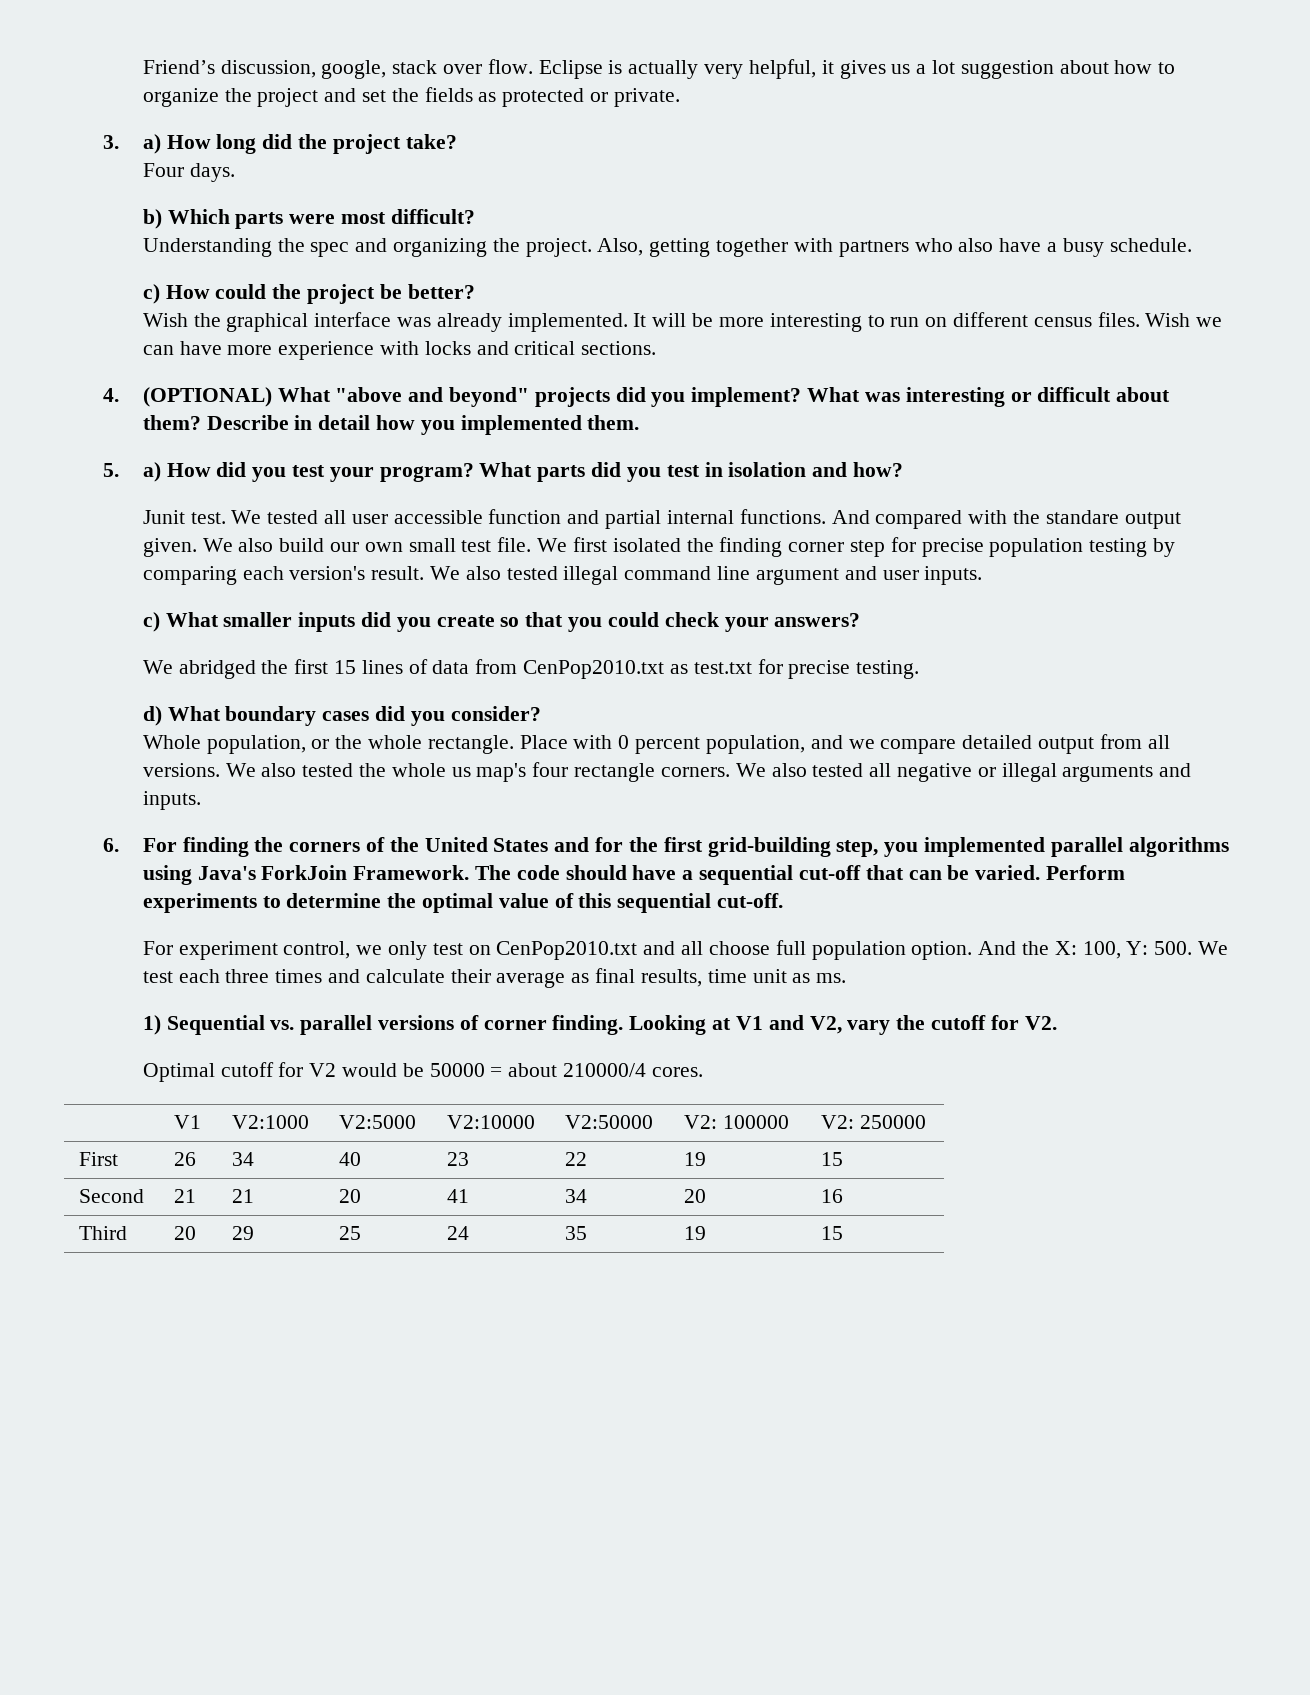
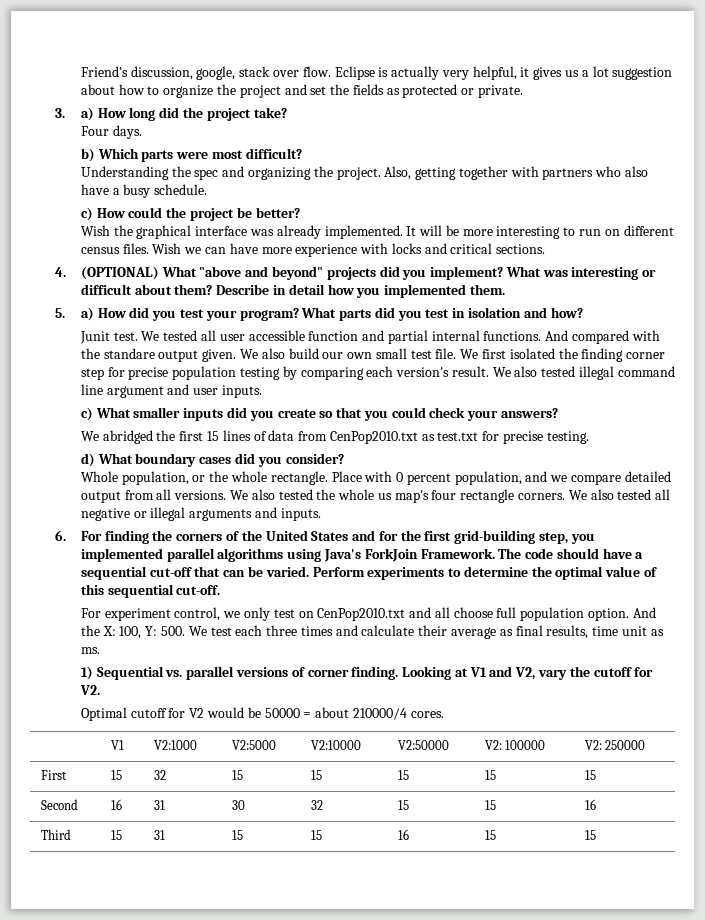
- First | 26 | 34 | 40 | 23 | 22 | 19 | 15
- Second | 21 | 21 | 20 | 41 | 34 | 20 | 16
- Third | 20 | 29 | 25 | 24 | 35 | 19 | 15
+ First | 15 | 32 | 15 | 15 | 15 | 15 | 15
+ Second | 16 | 31 | 30 | 32 | 15 | 15 | 16
+ Third | 15 | 31 | 15 | 15 | 16 | 15 | 15

